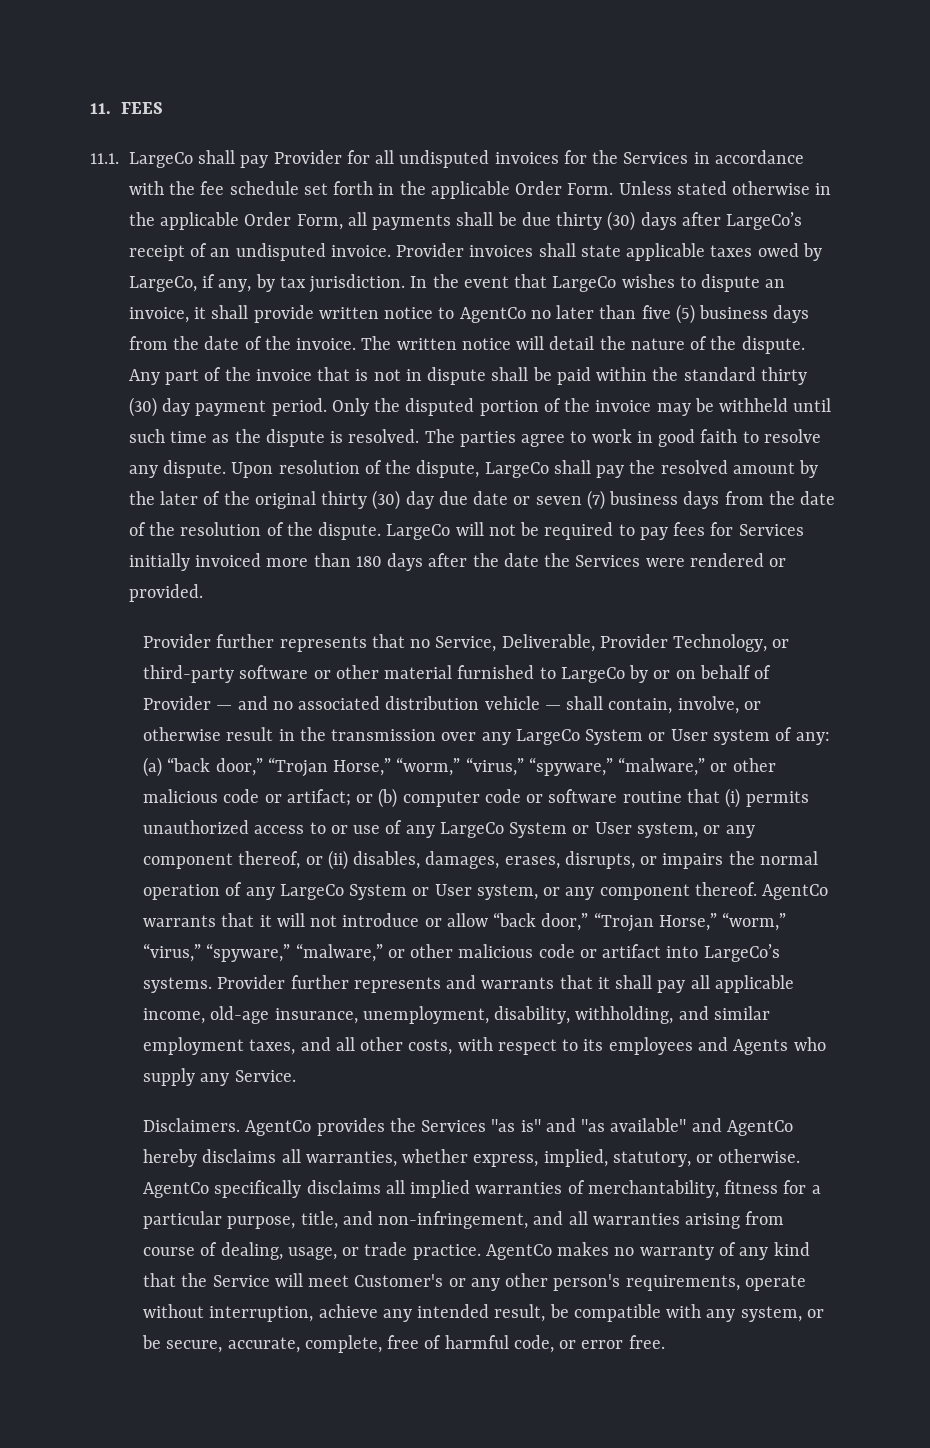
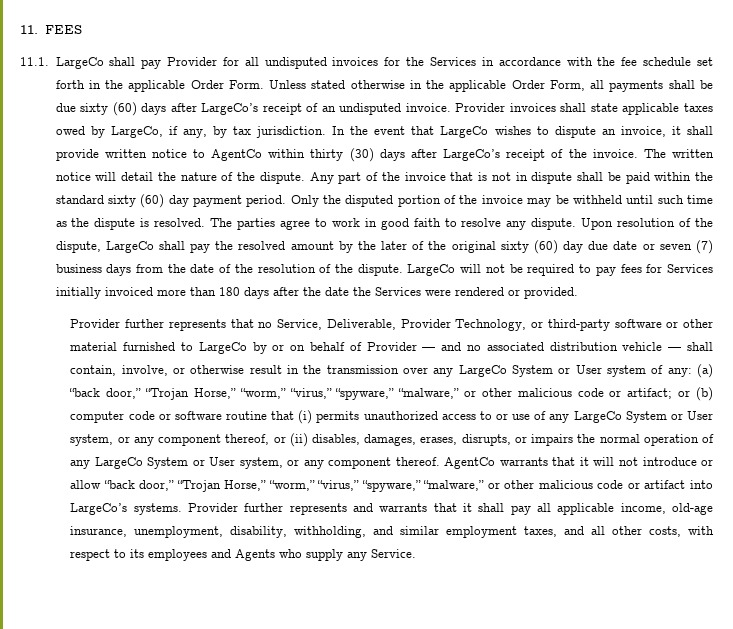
- Unless stated otherwise in the applicable Order Form, all payments shall be due thirty (30) days after LargeCo’s receipt of an undisputed invoice.
+ Unless stated otherwise in the applicable Order Form, all payments shall be due sixty (60) days after LargeCo’s receipt of an undisputed invoice.
- In the event that LargeCo wishes to dispute an invoice, it shall provide written notice to AgentCo no later than five (5) business days from the date of the invoice.
+ In the event that LargeCo wishes to dispute an invoice, it shall provide written notice to AgentCo within thirty (30) days after LargeCo’s receipt of the invoice.
- Any part of the invoice that is not in dispute shall be paid within the standard thirty (30) day payment period.
+ Any part of the invoice that is not in dispute shall be paid within the standard sixty (60) day payment period.
- Upon resolution of the dispute, LargeCo shall pay the resolved amount by the later of the original thirty (30) day due date or seven (7) business days from the date of the resolution of the dispute.
+ Upon resolution of the dispute, LargeCo shall pay the resolved amount by the later of the original sixty (60) day due date or seven (7) business days from the date of the resolution of the dispute.
- Disclaimers. AgentCo provides the Services "as is" and "as available" and AgentCo hereby disclaims all warranties, whether express, implied, statutory, or otherwise. AgentCo specifically disclaims all implied warranties of merchantability, fitness for a particular purpose, title, and non-infringement, and all warranties arising from course of dealing, usage, or trade practice. AgentCo makes no warranty of any kind that the Service will meet Customer's or any other person's requirements, operate without interruption, achieve any intended result, be compatible with any system, or be secure, accurate, complete, free of harmful code, or error free.

